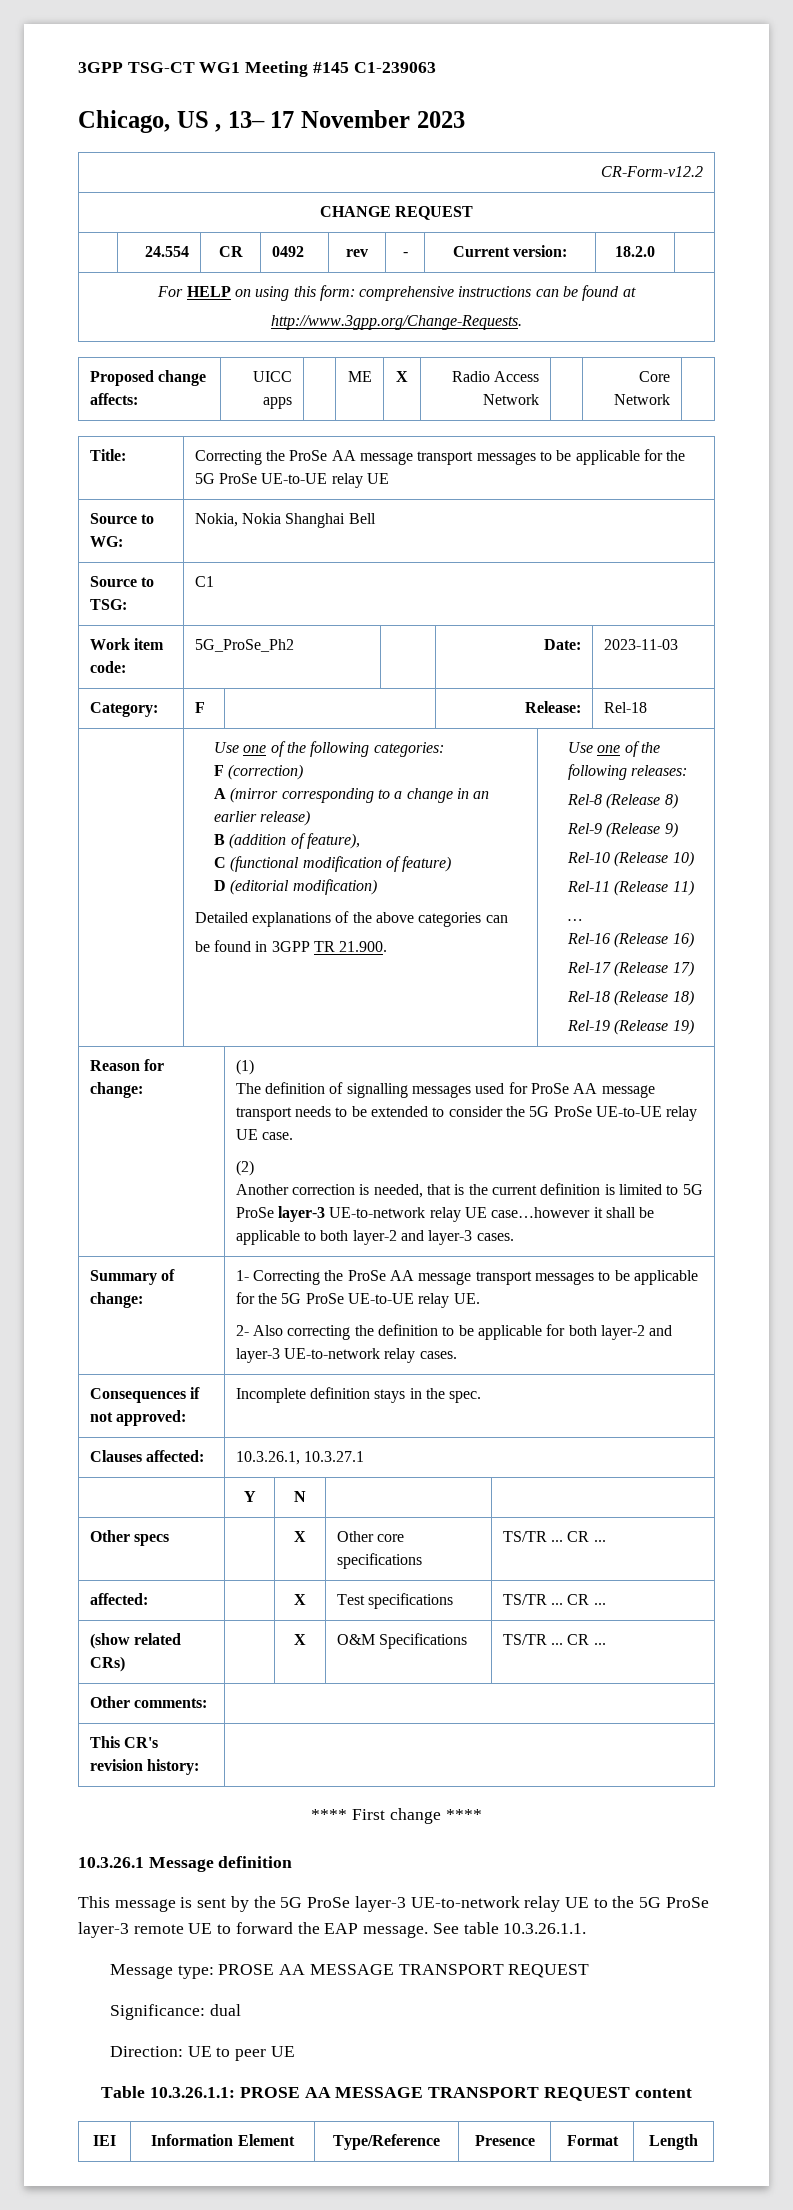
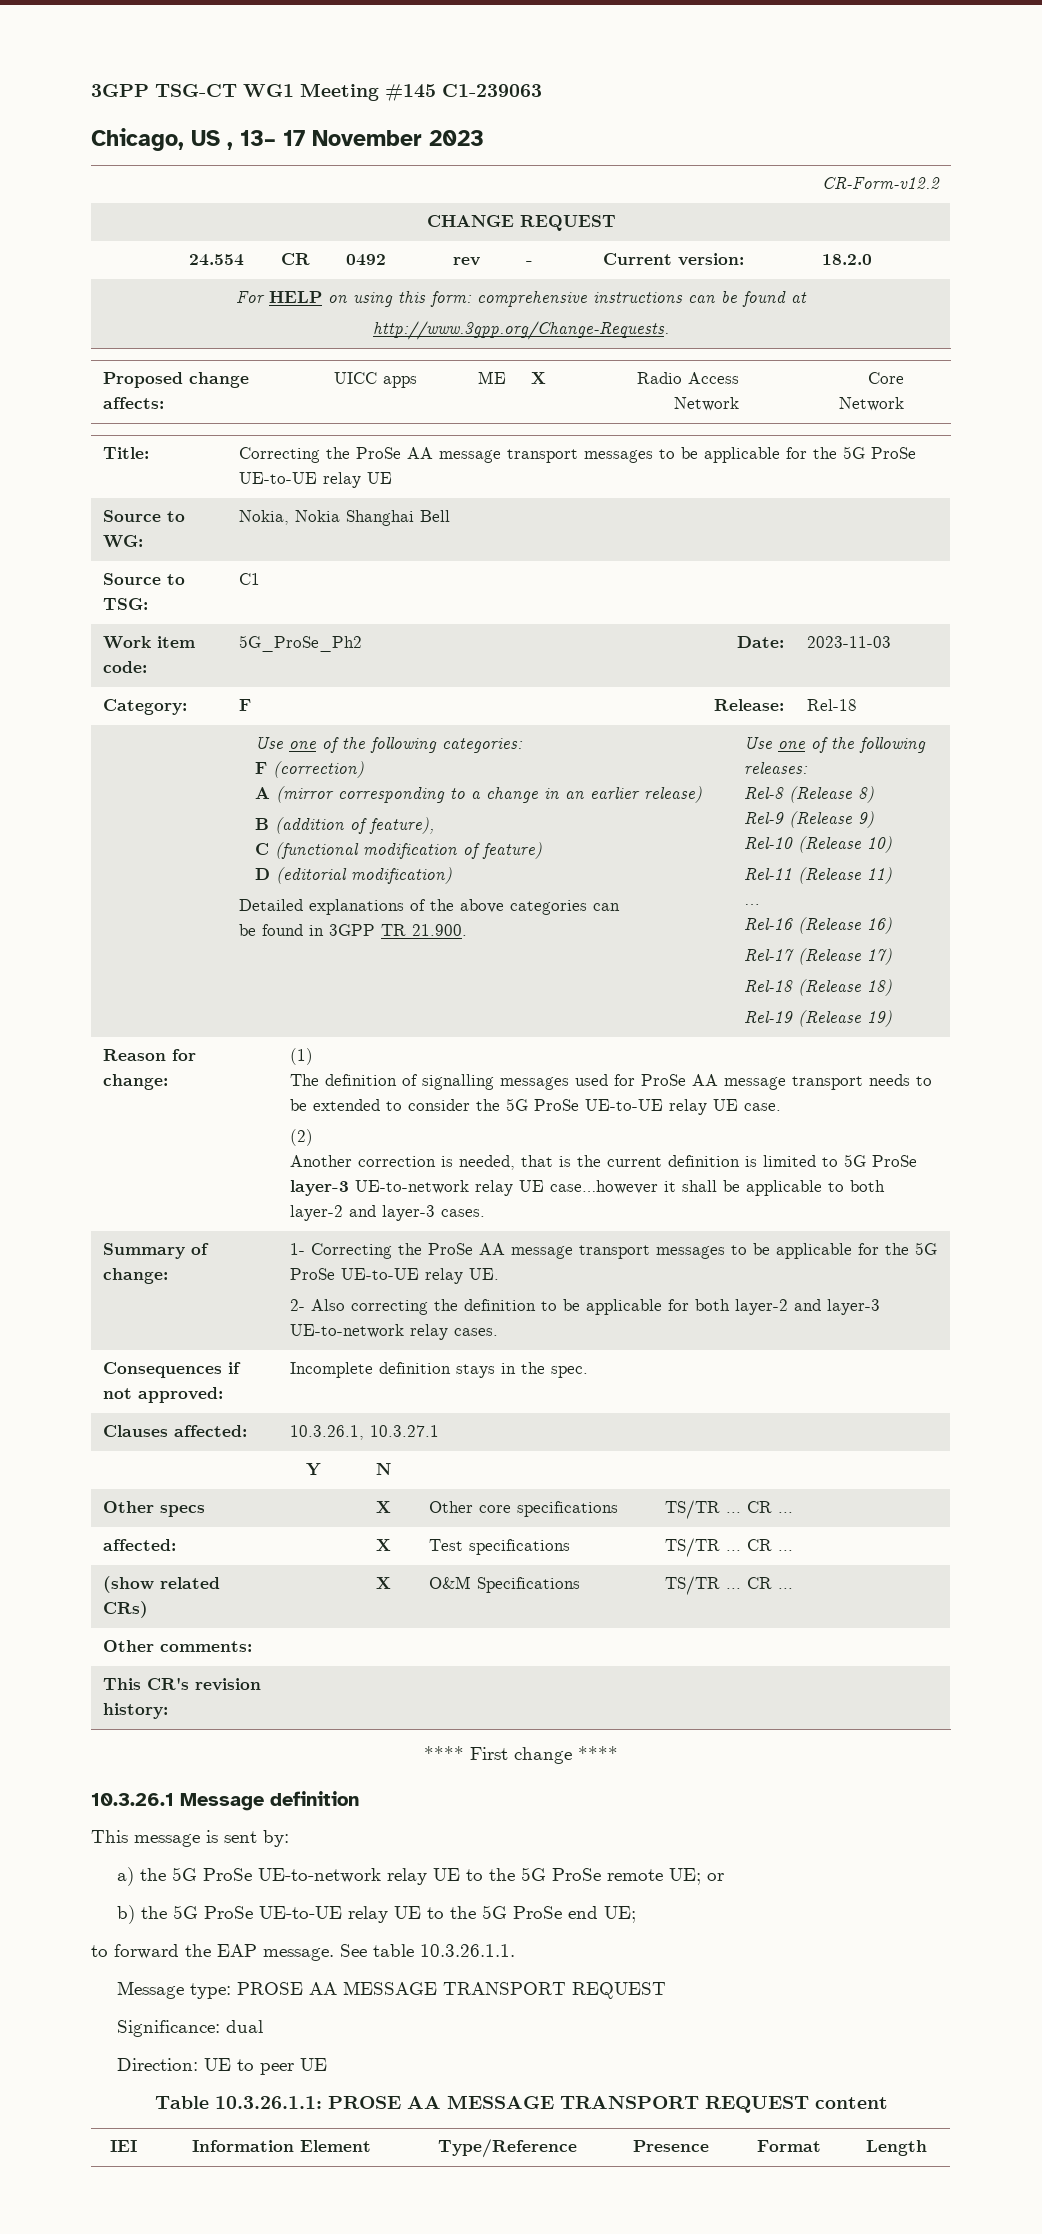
- This message is sent by the 5G ProSe layer-3 UE-to-network relay UE to the 5G ProSe layer-3 remote UE to forward the EAP message.
+ This message is sent by:
+ a) the 5G ProSe UE-to-network relay UE to the 5G ProSe remote UE; or
+ b) the 5G ProSe UE-to-UE relay UE to the 5G ProSe end UE;
+ to forward the EAP message.

